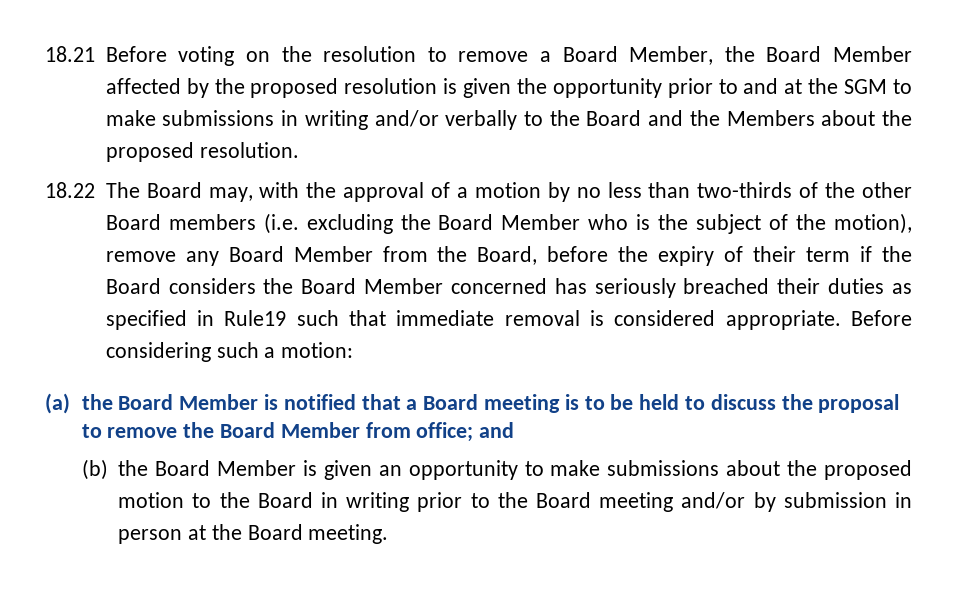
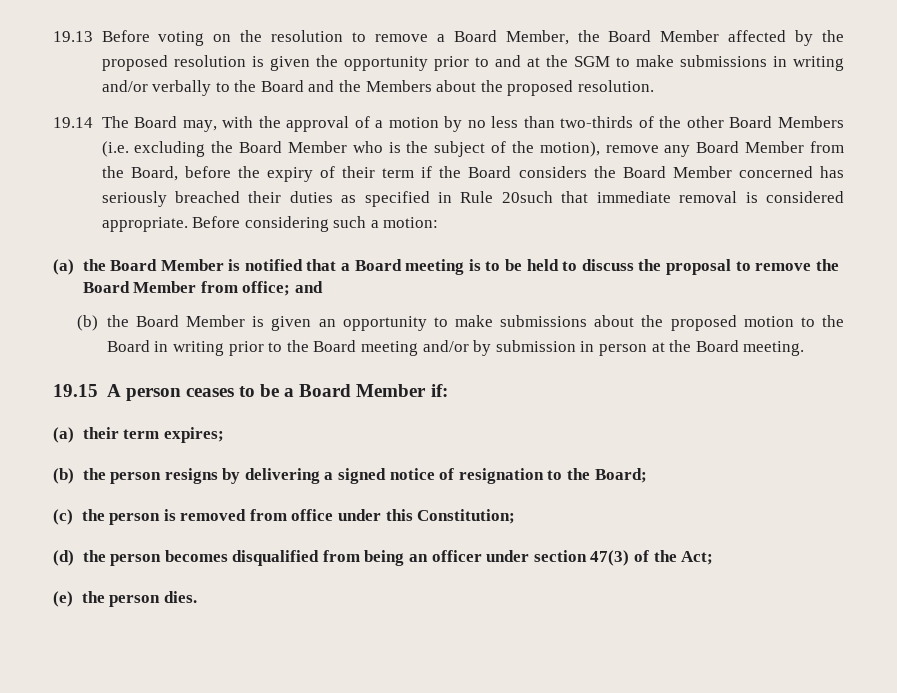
- 18.21 Before voting on the resolution to remove a Board Member, the Board Member affected by the proposed resolution is given the opportunity prior to and at the SGM to make submissions in writing and/or verbally to the Board and the Members about the proposed resolution.
+ 19.13 Before voting on the resolution to remove a Board Member, the Board Member affected by the proposed resolution is given the opportunity prior to and at the SGM to make submissions in writing and/or verbally to the Board and the Members about the proposed resolution.
- 18.22 The Board may, with the approval of a motion by no less than two-thirds of the other Board members (i.e. excluding the Board Member who is the subject of the motion), remove any Board Member from the Board, before the expiry of their term if the Board considers the Board Member concerned has seriously breached their duties as specified in Rule19 such that immediate removal is considered appropriate.
+ 19.14 The Board may, with the approval of a motion by no less than two-thirds of the other Board Members (i.e. excluding the Board Member who is the subject of the motion), remove any Board Member from the Board, before the expiry of their term if the Board considers the Board Member concerned has seriously breached their duties as specified in Rule 20such that immediate removal is considered appropriate.
+ 19.15 A person ceases to be a Board Member if:
+ (a) their term expires;
+ (b) the person resigns by delivering a signed notice of resignation to the Board;
+ (c) the person is removed from office under this Constitution;
+ (d) the person becomes disqualified from being an officer under section 47(3) of the Act;
+ (e) the person dies.

